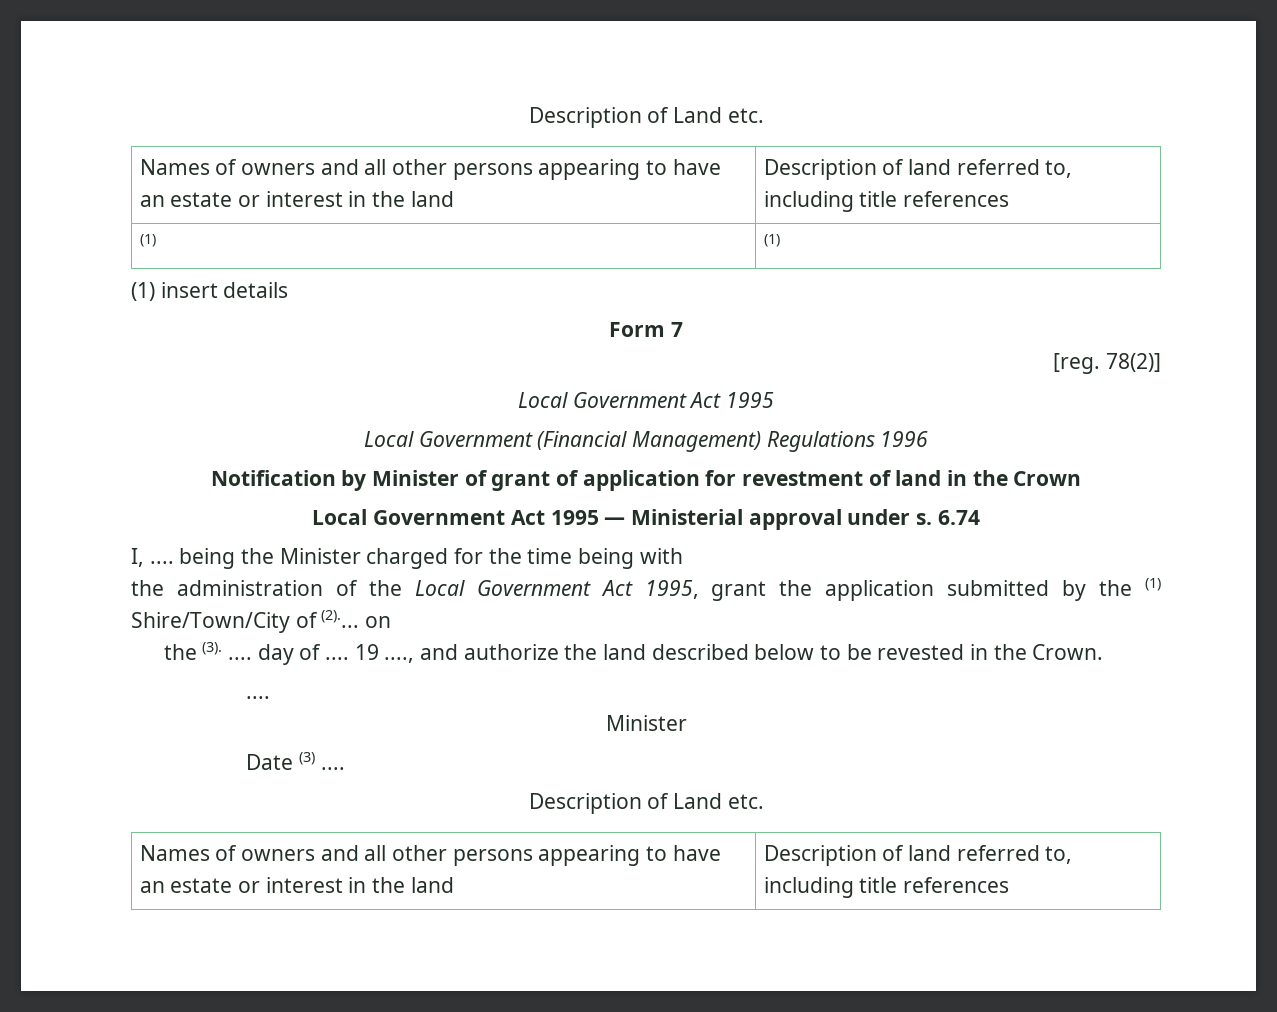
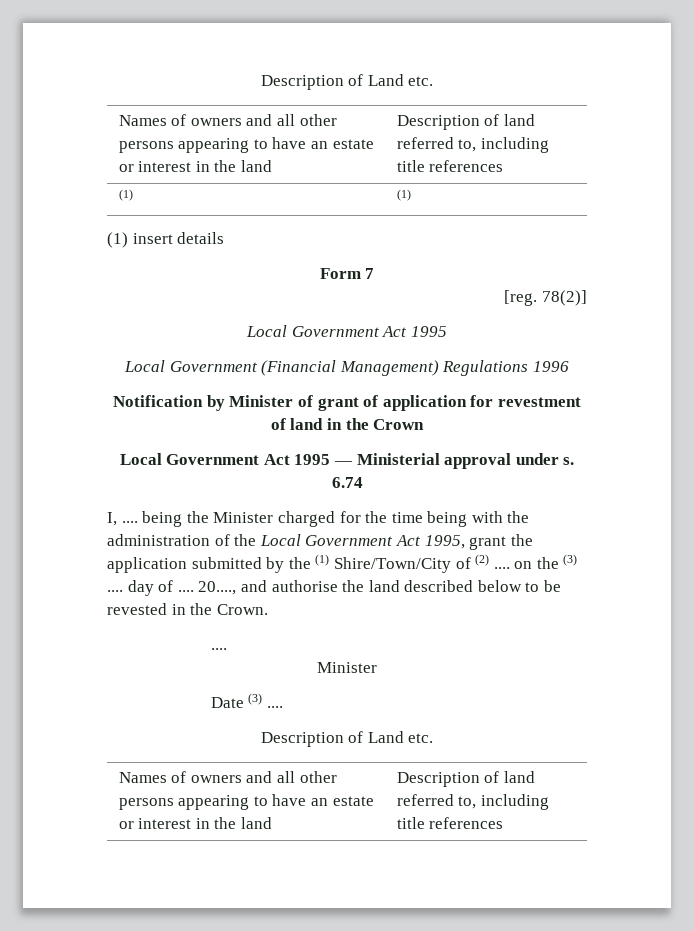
- I, .... being the Minister charged for the time being with
- the administration of the Local Government Act 1995, grant the application submitted by the (1) Shire/Town/City of (2).... on
- the (3). .... day of ....
+ I, .... being the Minister charged for the time being with the administration of the Local Government Act 1995, grant the application submitted by the (1) Shire/Town/City of (2) .... on the (3) .... day of ....
- 19 ...., and authorize the land described below to be revested in the Crown.
+ 20...., and authorise the land described below to be revested in the Crown.

